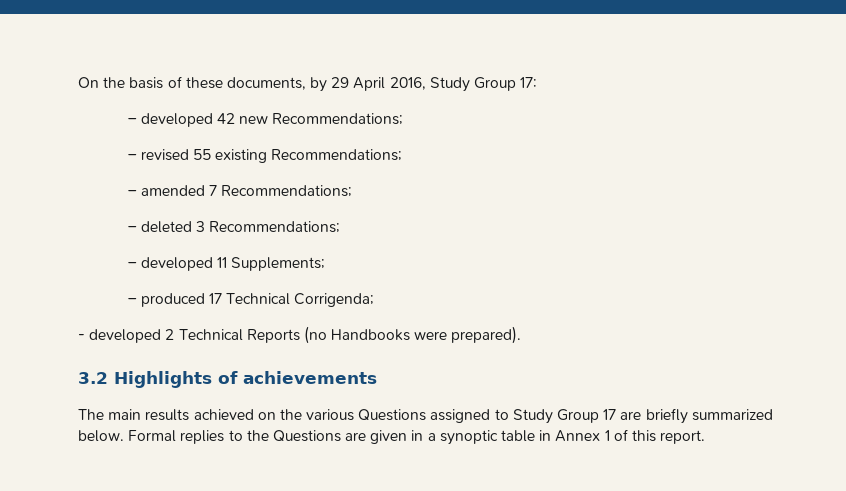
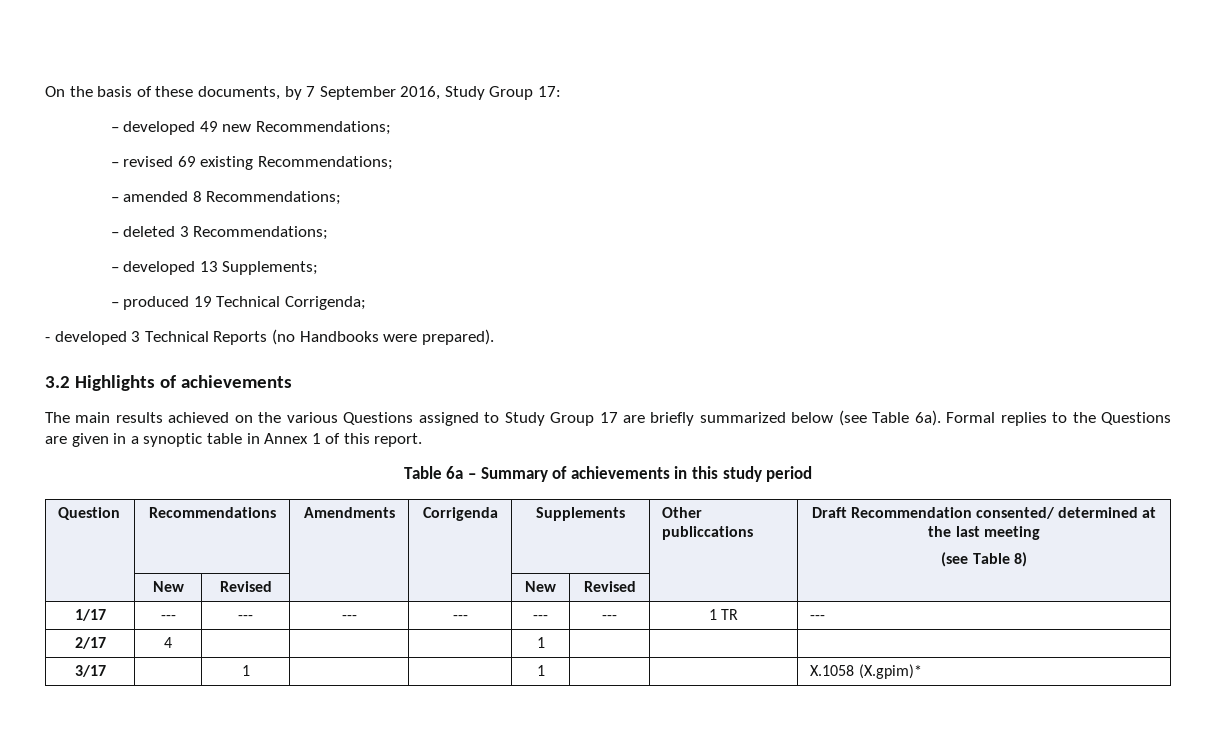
- On the basis of these documents, by 29 April 2016, Study Group 17:
+ On the basis of these documents, by 7 September 2016, Study Group 17:
- – developed 42 new Recommendations;
+ – developed 49 new Recommendations;
- – revised 55 existing Recommendations;
+ – revised 69 existing Recommendations;
- – amended 7 Recommendations;
+ – amended 8 Recommendations;
- – developed 11 Supplements;
+ – developed 13 Supplements;
- – produced 17 Technical Corrigenda;
+ – produced 19 Technical Corrigenda;
- - developed 2 Technical Reports (no Handbooks were prepared).
+ - developed 3 Technical Reports (no Handbooks were prepared).
- The main results achieved on the various Questions assigned to Study Group 17 are briefly summarized below.
+ The main results achieved on the various Questions assigned to Study Group 17 are briefly summarized below (see Table 6a).
+ Table 6a – Summary of achievements in this study period
+ Question | Recommendations | Amendments | Corrigenda | Supplements | Other publiccations | Draft Recommendation consented/ determined at the last meeting
+ (see Table 8)
+ | New | Revised | | | New | Revised | |
+ 1/17 | --- | --- | --- | --- | --- | --- | 1 TR | ---
+ 2/17 | 4 | | | | 1 | | |
+ 3/17 | | 1 | | | 1 | | | X.1058 (X.gpim)*

